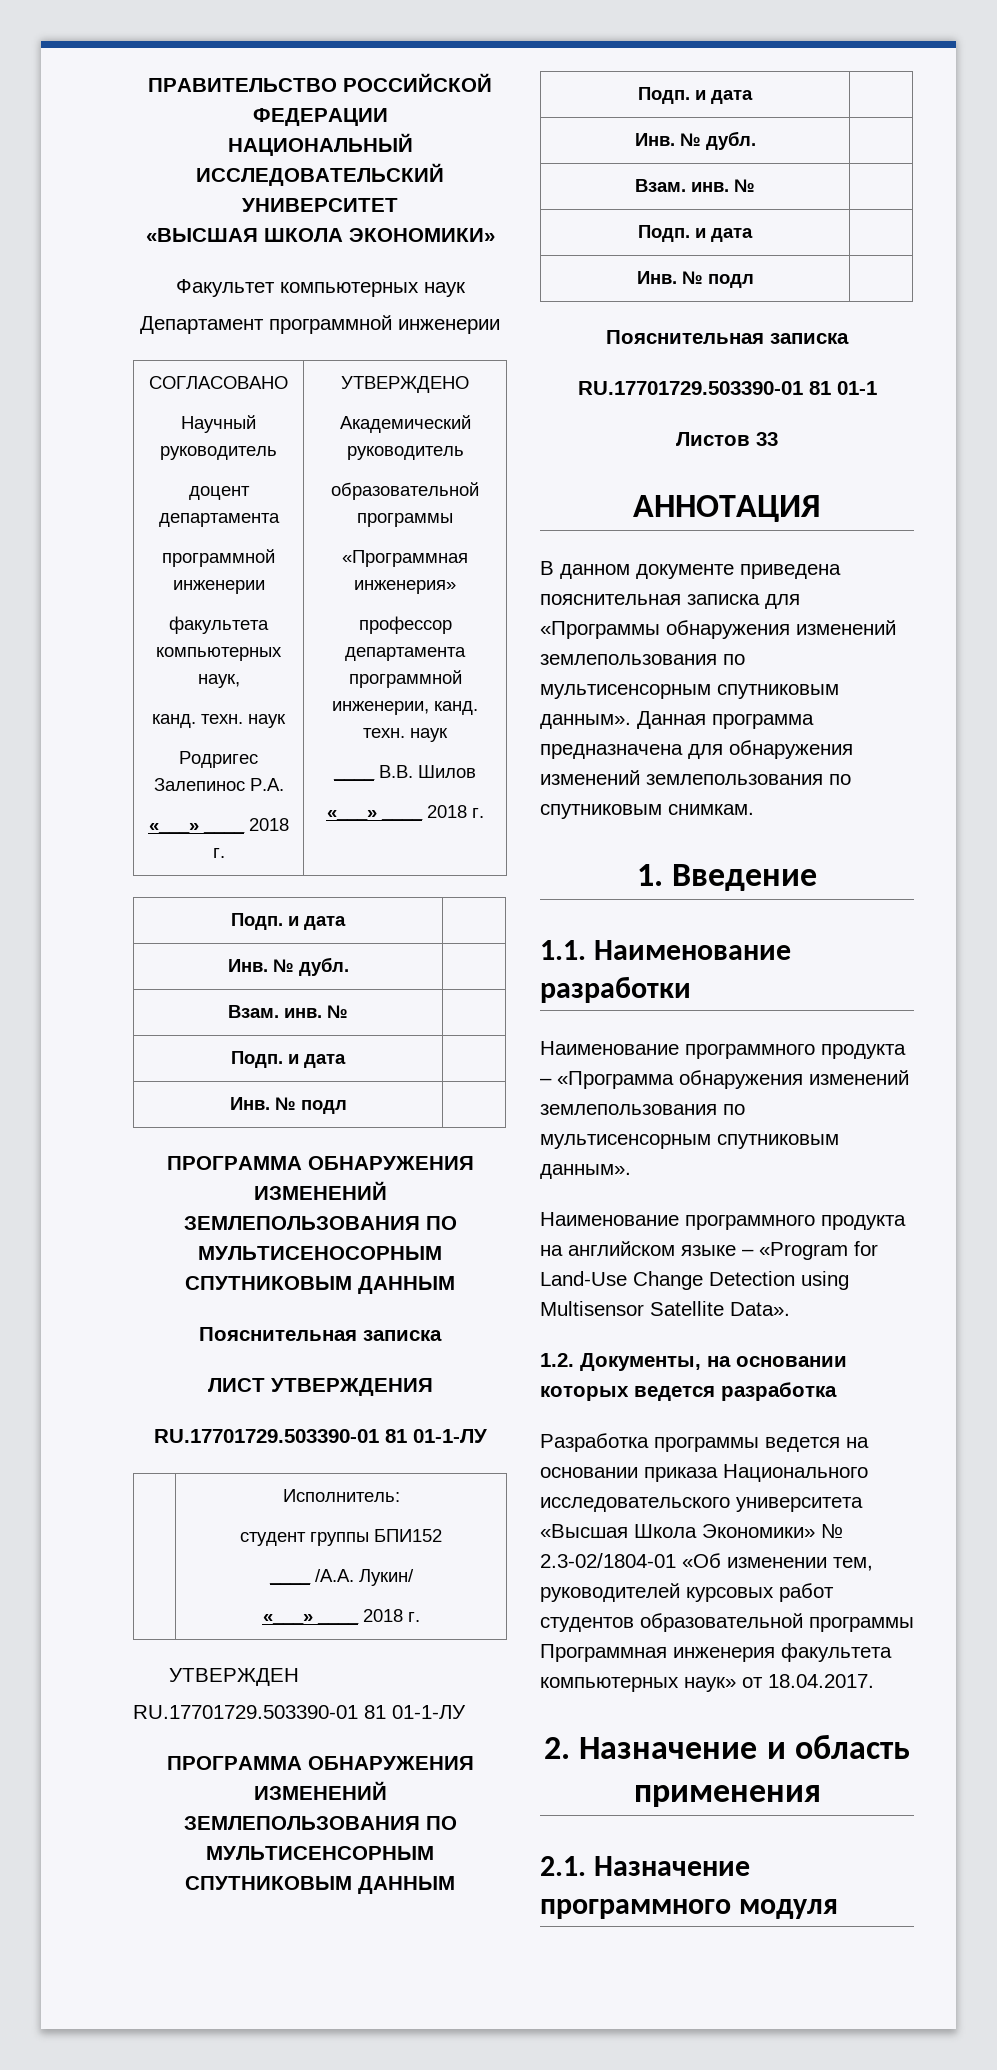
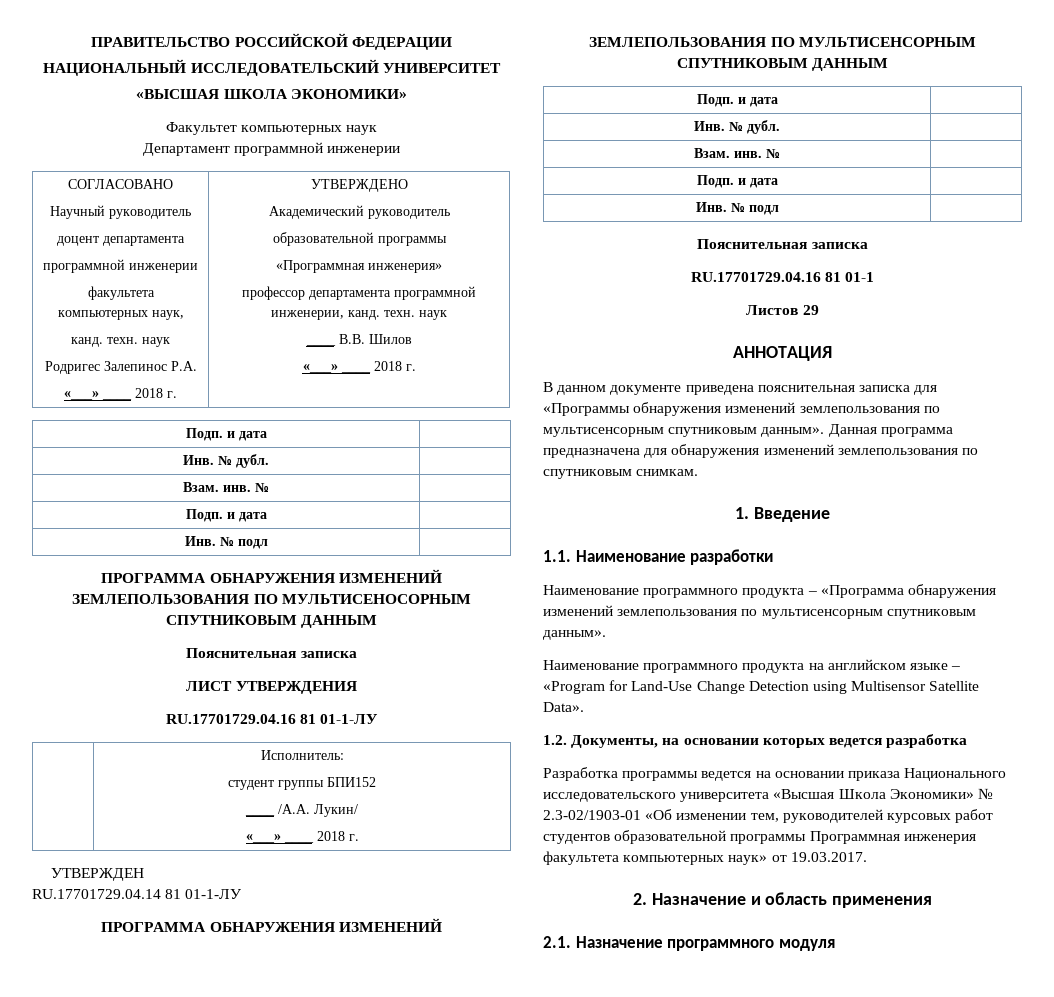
  ЛИСТ УТВЕРЖДЕНИЯ
- RU.17701729.503390-01 81 01-1-ЛУ
+ RU.17701729.04.16 81 01-1-ЛУ
  УТВЕРЖДЕН
- RU.17701729.503390-01 81 01-1-ЛУ
+ RU.17701729.04.14 81 01-1-ЛУ
- RU.17701729.503390-01 81 01-1
+ RU.17701729.04.16 81 01-1
- Листов 33
+ Листов 29
- Разработка программы ведется на основании приказа Национального исследовательского университета «Высшая Школа Экономики» № 2.3-02/1804-01 «Об изменении тем, руководителей курсовых работ студентов образовательной программы Программная инженерия факультета компьютерных наук» от 18.04.2017.
+ Разработка программы ведется на основании приказа Национального исследовательского университета «Высшая Школа Экономики» № 2.3-02/1903-01 «Об изменении тем, руководителей курсовых работ студентов образовательной программы Программная инженерия факультета компьютерных наук» от 19.03.2017.

